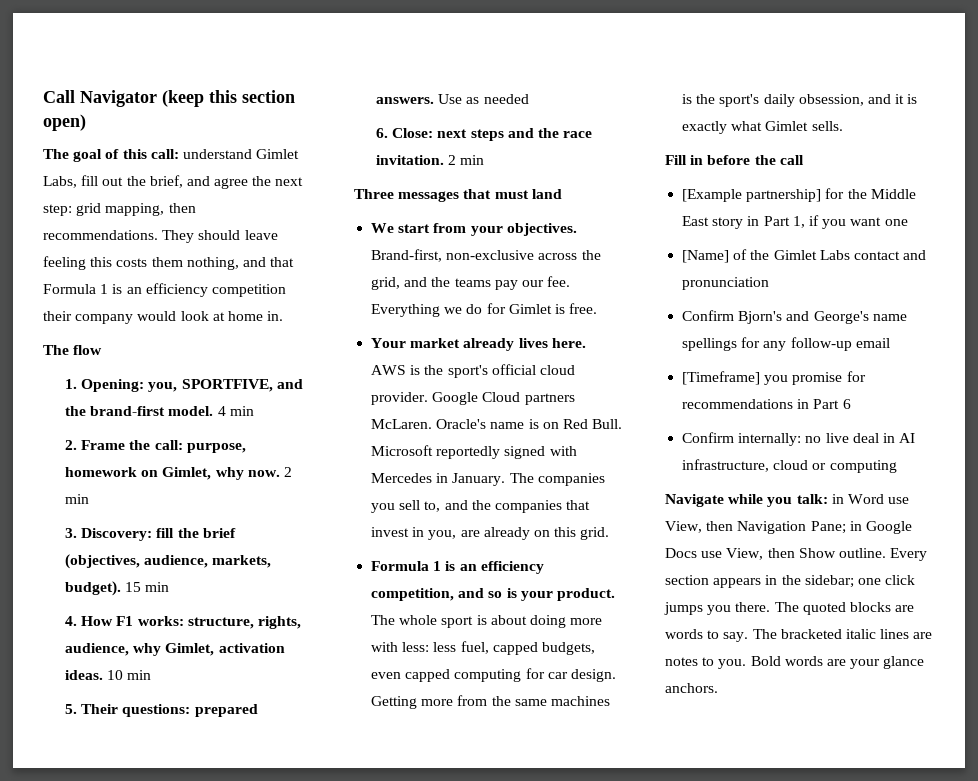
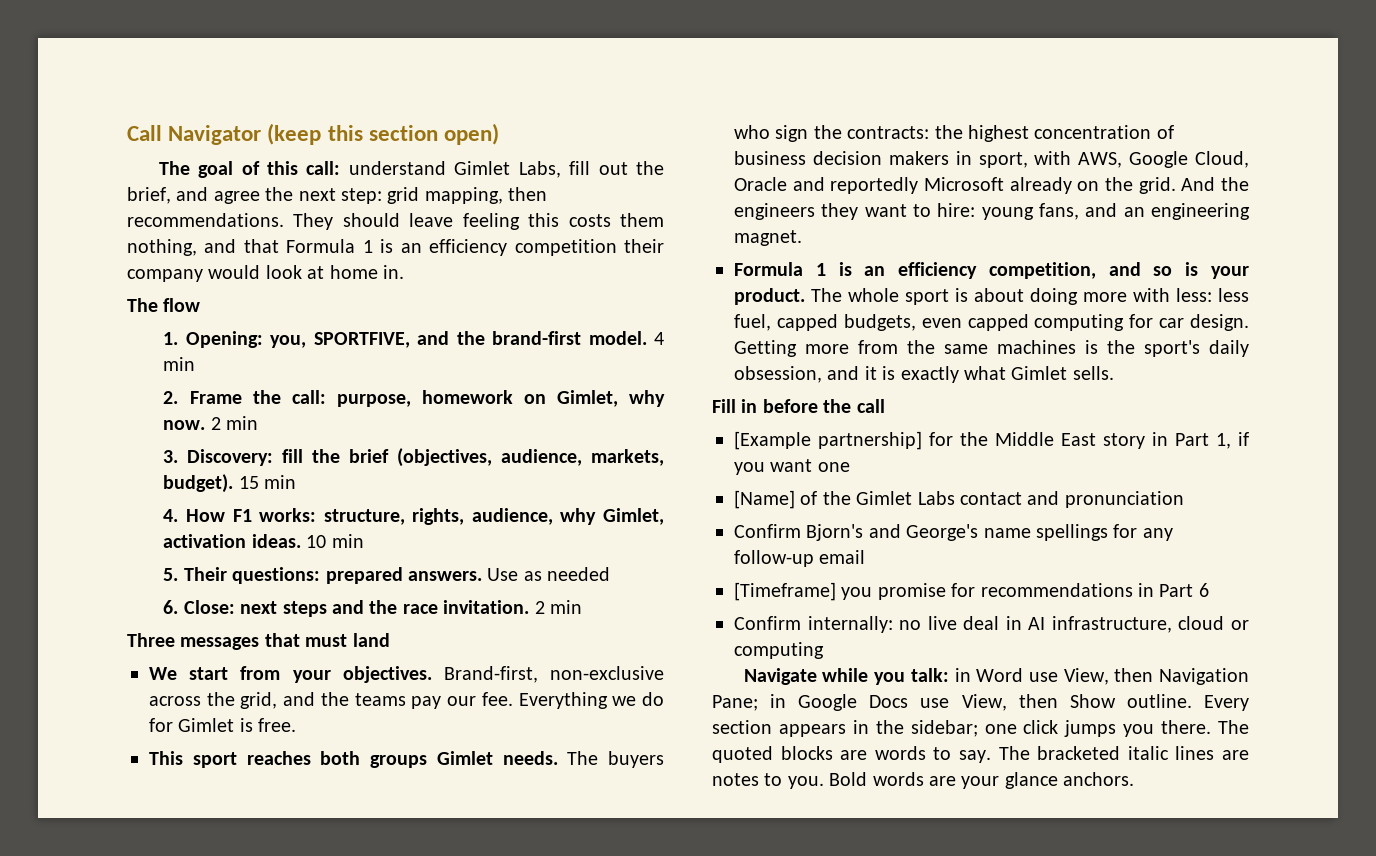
- Your market already lives here. AWS is the sport's official cloud provider. Google Cloud partners McLaren. Oracle's name is on Red Bull. Microsoft reportedly signed with Mercedes in January. The companies you sell to, and the companies that invest in you, are already on this grid.
+ This sport reaches both groups Gimlet needs. The buyers who sign the contracts: the highest concentration of business decision makers in sport, with AWS, Google Cloud, Oracle and reportedly Microsoft already on the grid. And the engineers they want to hire: young fans, and an engineering magnet.

